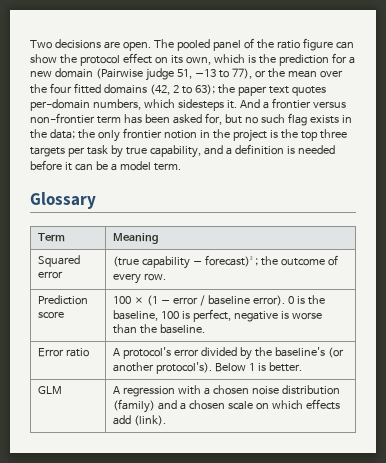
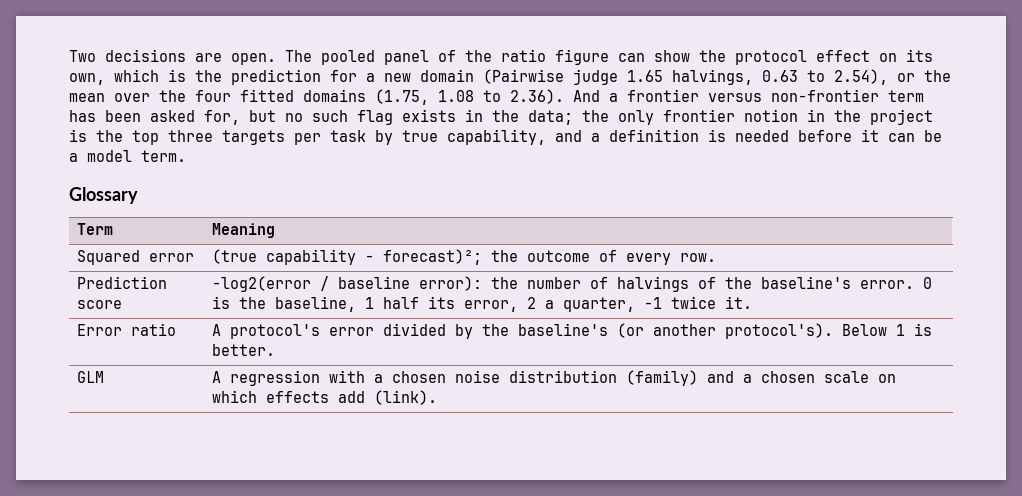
- The pooled panel of the ratio figure can show the protocol effect on its own, which is the prediction for a new domain (Pairwise judge 51, −13 to 77), or the mean over the four fitted domains (42, 2 to 63); the paper text quotes per-domain numbers, which sidesteps it. And a frontier versus non-frontier term has been asked for, but no such flag exists in the data;
+ The pooled panel of the ratio figure can show the protocol effect on its own, which is the prediction for a new domain (Pairwise judge 1.65 halvings, 0.63 to 2.54), or the mean over the four fitted domains (1.75, 1.08 to 2.36). And a frontier versus non-frontier term has been asked for, but no such flag exists in the data;
- Prediction score | 100 × (1 − error / baseline error). 0 is the baseline, 100 is perfect, negative is worse than the baseline.
+ Prediction score | −log2(error / baseline error): the number of halvings of the baseline's error. 0 is the baseline, 1 half its error, 2 a quarter, −1 twice it.

